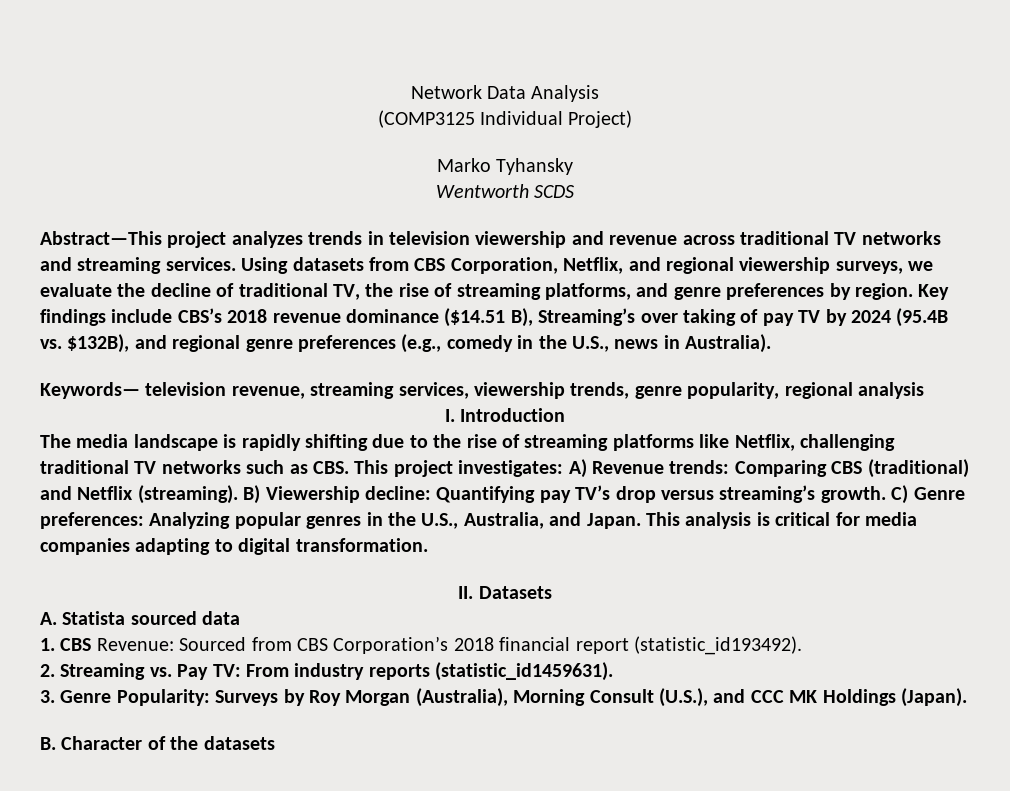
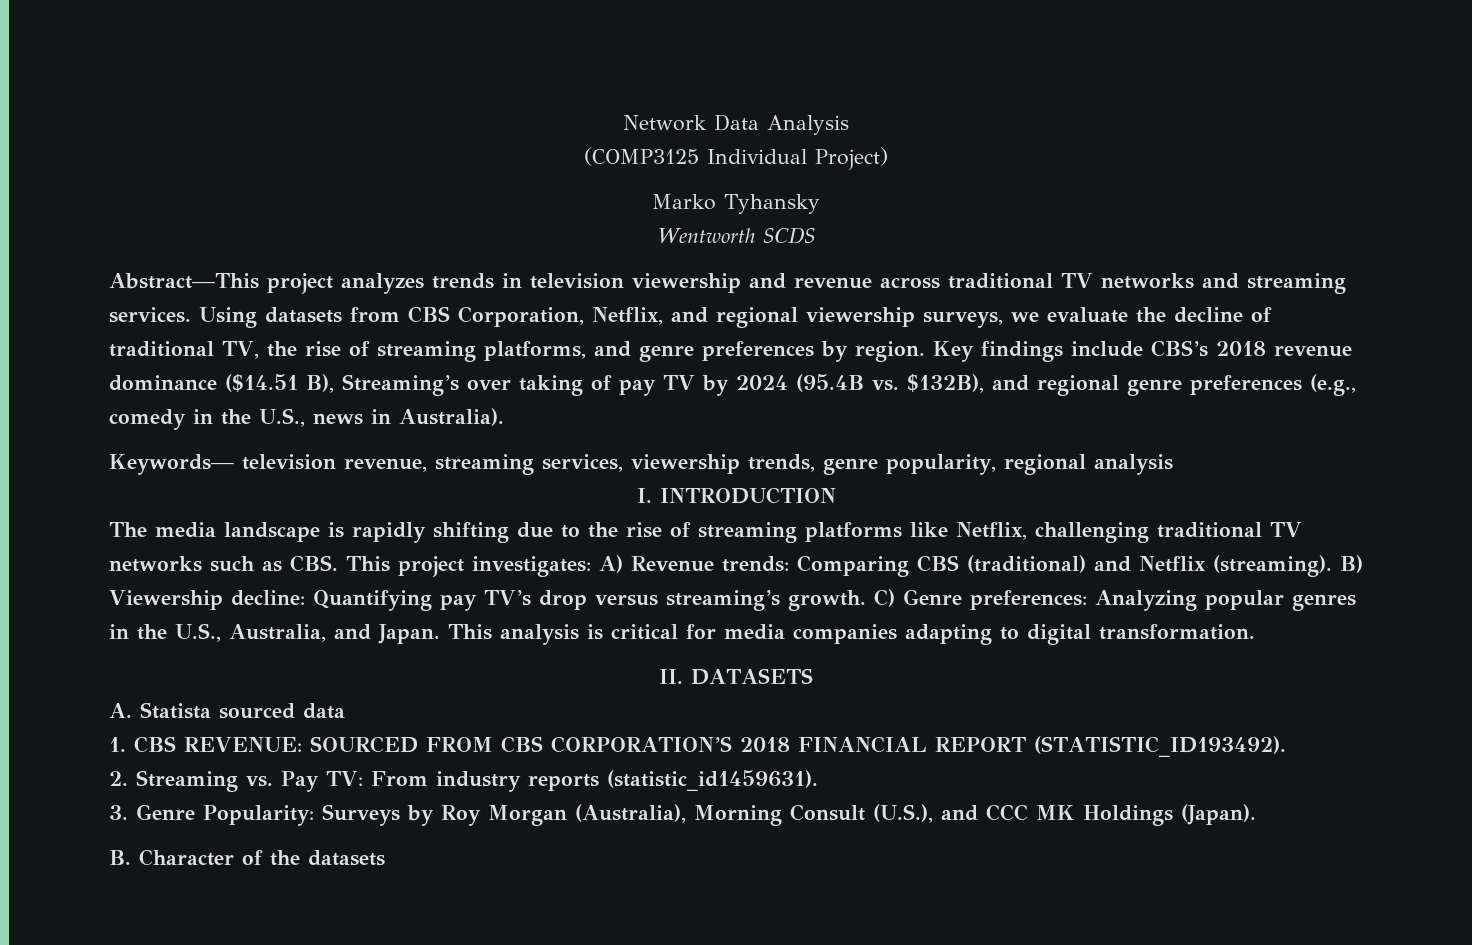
- I. Introduction
+ I. INTRODUCTION
- II. Datasets
+ II. DATASETS
- 1. CBS Revenue: Sourced from CBS Corporation’s 2018 financial report (statistic_id193492).
+ 1. CBS REVENUE: SOURCED FROM CBS CORPORATION’S 2018 FINANCIAL REPORT (STATISTIC_ID193492).

